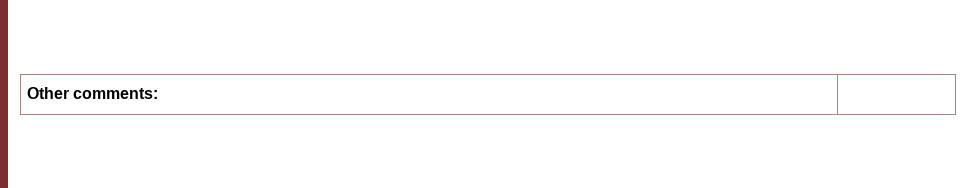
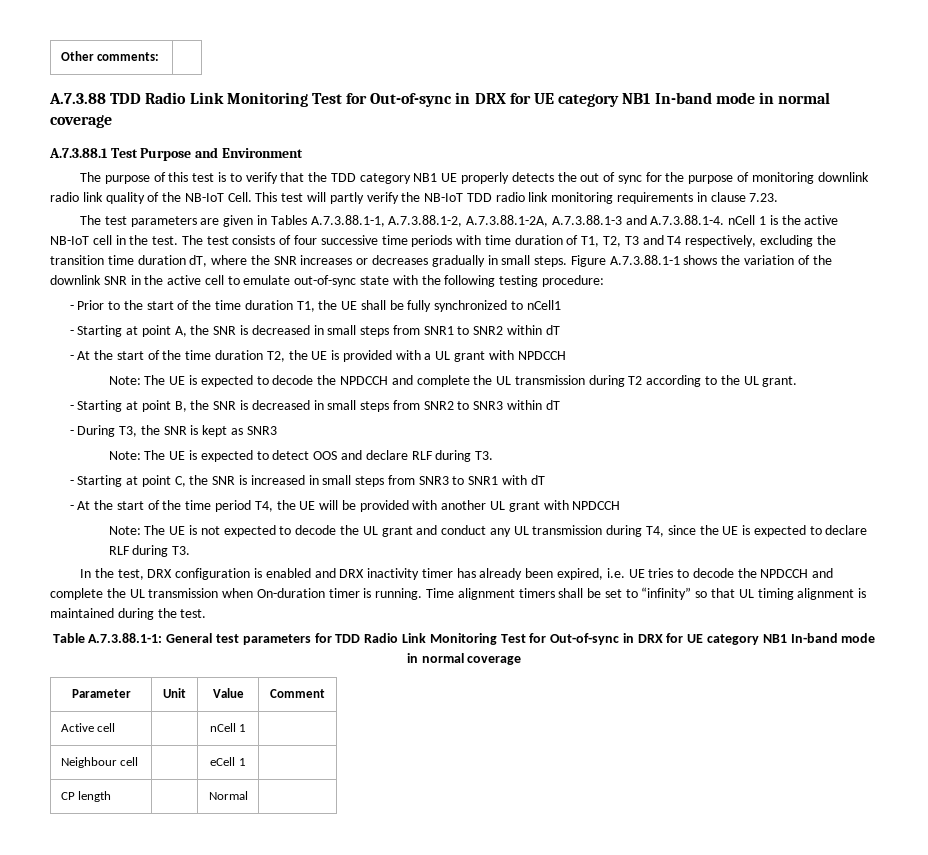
+ A.7.3.88 TDD Radio Link Monitoring Test for Out-of-sync in DRX for UE category NB1 In-band mode in normal coverage
+ A.7.3.88.1 Test Purpose and Environment
+ The purpose of this test is to verify that the TDD category NB1 UE properly detects the out of sync for the purpose of monitoring downlink radio link quality of the NB-IoT Cell. This test will partly verify the NB-IoT TDD radio link monitoring requirements in clause 7.23.
+ The test parameters are given in Tables A.7.3.88.1-1, A.7.3.88.1-2, A.7.3.88.1-2A, A.7.3.88.1-3 and A.7.3.88.1-4. nCell 1 is the active NB-IoT cell in the test. The test consists of four successive time periods with time duration of T1, T2, T3 and T4 respectively, excluding the transition time duration dT, where the SNR increases or decreases gradually in small steps. Figure A.7.3.88.1-1 shows the variation of the downlink SNR in the active cell to emulate out-of-sync state with the following testing procedure:
+ - Prior to the start of the time duration T1, the UE shall be fully synchronized to nCell1
+ - Starting at point A, the SNR is decreased in small steps from SNR1 to SNR2 within dT
+ - At the start of the time duration T2, the UE is provided with a UL grant with NPDCCH
+ Note: The UE is expected to decode the NPDCCH and complete the UL transmission during T2 according to the UL grant.
+ - Starting at point B, the SNR is decreased in small steps from SNR2 to SNR3 within dT
+ - During T3, the SNR is kept as SNR3
+ Note: The UE is expected to detect OOS and declare RLF during T3.
+ - Starting at point C, the SNR is increased in small steps from SNR3 to SNR1 with dT
+ - At the start of the time period T4, the UE will be provided with another UL grant with NPDCCH
+ Note: The UE is not expected to decode the UL grant and conduct any UL transmission during T4, since the UE is expected to declare RLF during T3.
+ In the test, DRX configuration is enabled and DRX inactivity timer has already been expired, i.e. UE tries to decode the NPDCCH and complete the UL transmission when On-duration timer is running. Time alignment timers shall be set to “infinity” so that UL timing alignment is maintained during the test.
+ Table A.7.3.88.1-1: General test parameters for TDD Radio Link Monitoring Test for Out-of-sync in DRX for UE category NB1 In-band mode in normal coverage
+ Parameter | Unit | Value | Comment
+ Active cell | | nCell 1 |
+ Neighbour cell | | eCell 1 |
+ CP length | | Normal |

